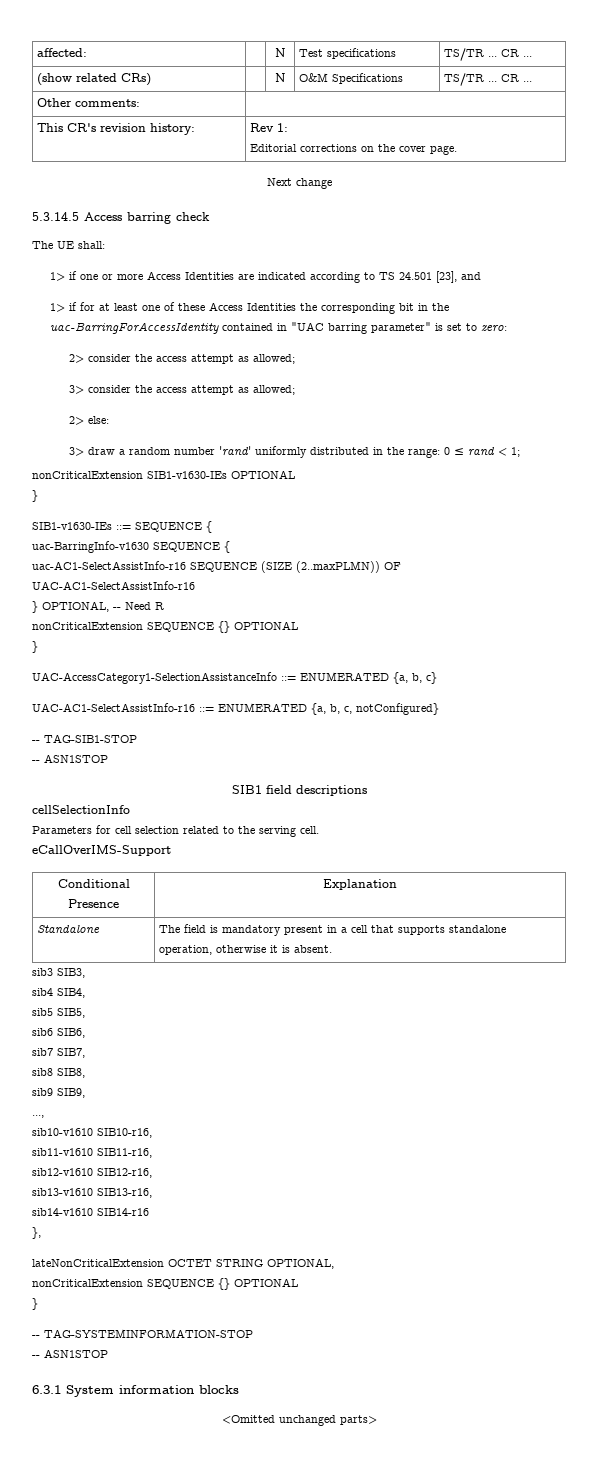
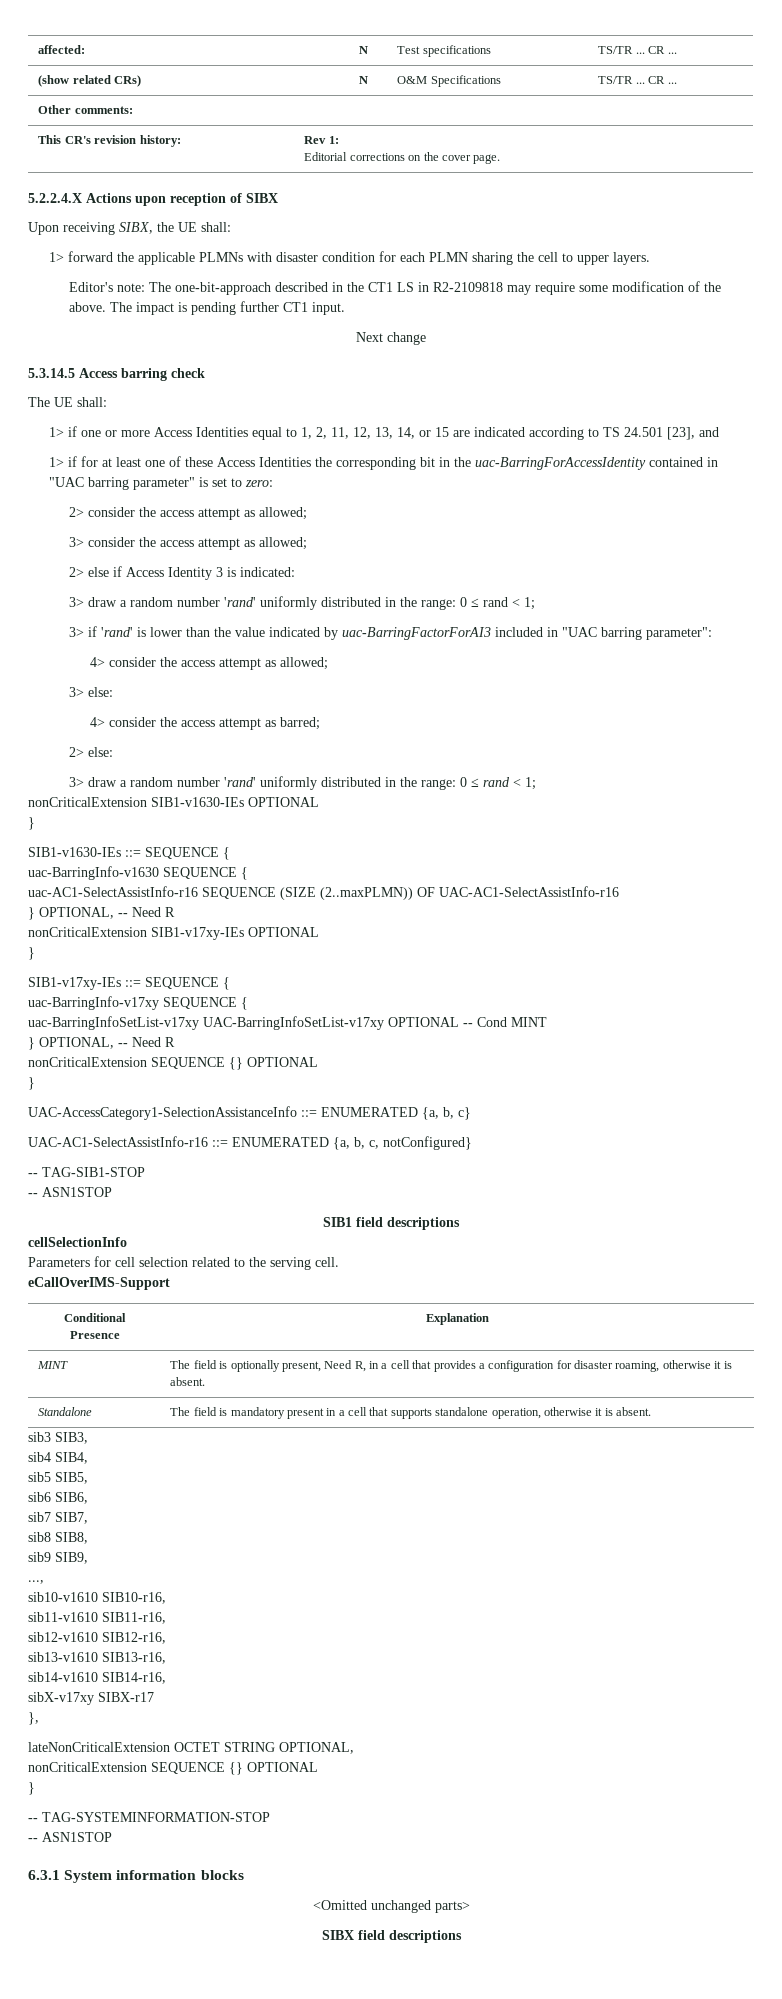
+ 5.2.2.4.X Actions upon reception of SIBX
+ Upon receiving SIBX, the UE shall:
+ 1> forward the applicable PLMNs with disaster condition for each PLMN sharing the cell to upper layers.
+ Editor's note: The one-bit-approach described in the CT1 LS in R2-2109818 may require some modification of the above. The impact is pending further CT1 input.
- 1> if one or more Access Identities are indicated according to TS 24.501 [23], and
+ 1> if one or more Access Identities equal to 1, 2, 11, 12, 13, 14, or 15 are indicated according to TS 24.501 [23], and
+ 2> else if Access Identity 3 is indicated:
+ 3> draw a random number 'rand' uniformly distributed in the range: 0 ≤ rand < 1;
+ 3> if 'rand' is lower than the value indicated by uac-BarringFactorForAI3 included in "UAC barring parameter":
+ 4> consider the access attempt as allowed;
+ 3> else:
+ 4> consider the access attempt as barred;
+ nonCriticalExtension SIB1-v17xy-IEs OPTIONAL
+ }
+ SIB1-v17xy-IEs ::= SEQUENCE {
+ uac-BarringInfo-v17xy SEQUENCE {
+ uac-BarringInfoSetList-v17xy UAC-BarringInfoSetList-v17xy OPTIONAL -- Cond MINT
+ } OPTIONAL, -- Need R
+ MINT | The field is optionally present, Need R, in a cell that provides a configuration for disaster roaming, otherwise it is absent.
- sib14-v1610 SIB14-r16
+ sib14-v1610 SIB14-r16,
+ sibX-v17xy SIBX-r17
+ SIBX field descriptions

